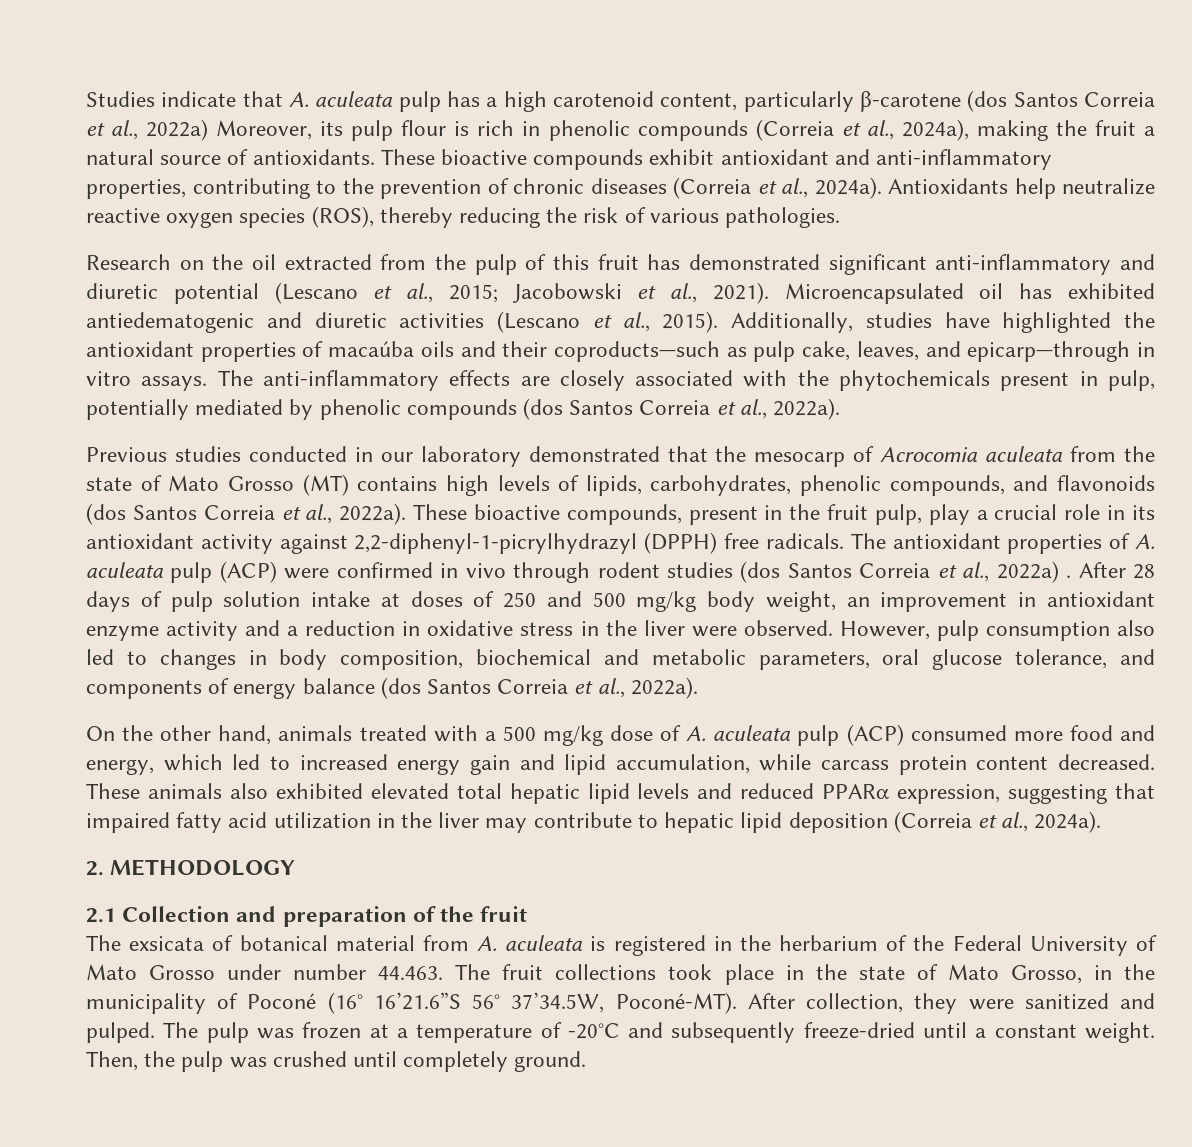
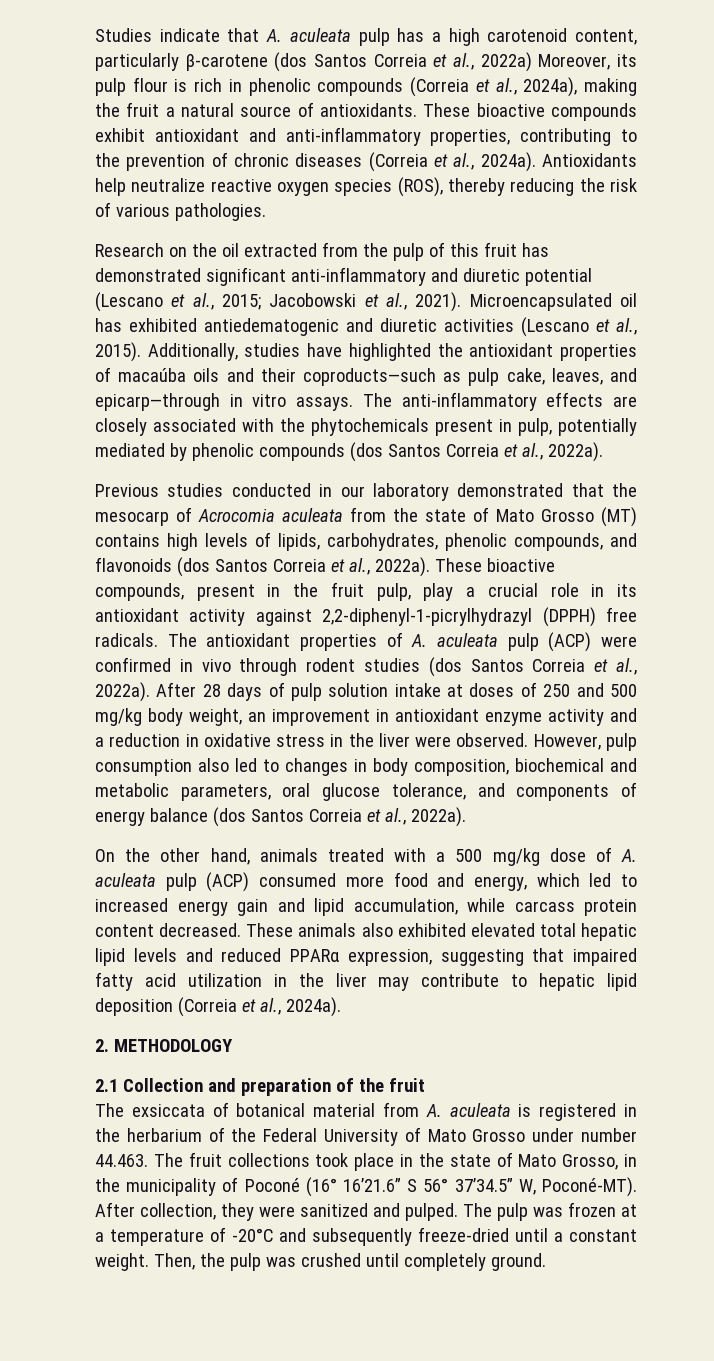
- The antioxidant properties of A. aculeata pulp (ACP) were confirmed in vivo through rodent studies (dos Santos Correia et al., 2022a) .
+ The antioxidant properties of A. aculeata pulp (ACP) were confirmed in vivo through rodent studies (dos Santos Correia et al., 2022a).
- The exsicata of botanical material from A. aculeata is registered in the herbarium of the Federal University of Mato Grosso under number 44.463. The fruit collections took place in the state of Mato Grosso, in the municipality of Poconé (16° 16’21.6”S 56° 37’34.5W, Poconé-MT).
+ The exsiccata of botanical material from A. aculeata is registered in the herbarium of the Federal University of Mato Grosso under number 44.463. The fruit collections took place in the state of Mato Grosso, in the municipality of Poconé (16° 16’21.6” S 56° 37’34.5” W, Poconé-MT).

